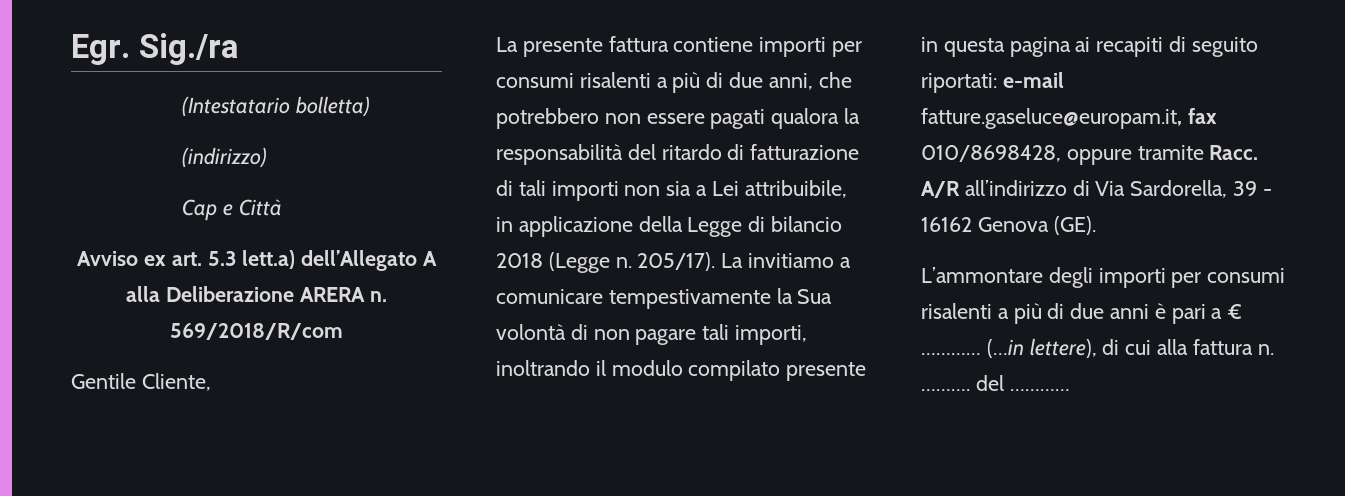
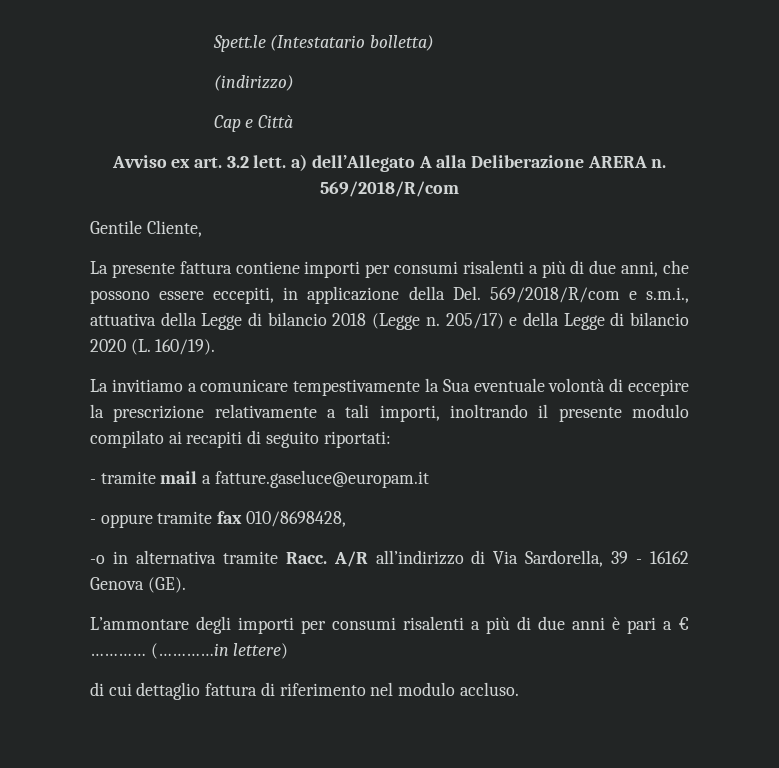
- Egr. Sig./ra
- (Intestatario bolletta)
+ Spett.le (Intestatario bolletta)
- Avviso ex art. 5.3 lett.a) dell’Allegato A alla Deliberazione ARERA n.
+ Avviso ex art. 3.2 lett. a) dell’Allegato A alla Deliberazione ARERA n.
- La presente fattura contiene importi per consumi risalenti a più di due anni, che potrebbero non essere pagati qualora la responsabilità del ritardo di fatturazione di tali importi non sia a Lei attribuibile, in applicazione della Legge di bilancio 2018 (Legge n.
+ La presente fattura contiene importi per consumi risalenti a più di due anni, che possono essere eccepiti, in applicazione della Del. 569/2018/R/com e s.m.i., attuativa della Legge di bilancio 2018 (Legge n.
- 205/17). La invitiamo a comunicare tempestivamente la Sua volontà di non pagare tali importi, inoltrando il modulo compilato presente in questa pagina ai recapiti di seguito riportati: e-mail fatture.gaseluce@europam.it, fax 010/8698428, oppure tramite Racc.
+ 205/17) e della Legge di bilancio 2020 (L. 160/19).
+ La invitiamo a comunicare tempestivamente la Sua eventuale volontà di eccepire la prescrizione relativamente a tali importi, inoltrando il presente modulo compilato ai recapiti di seguito riportati:
+ - tramite mail a fatture.gaseluce@europam.it
+ - oppure tramite fax 010/8698428,
+ -o in alternativa tramite Racc.
- (…in lettere), di cui alla fattura n. ………. del …………
+ (…………in lettere)
+ di cui dettaglio fattura di riferimento nel modulo accluso.

